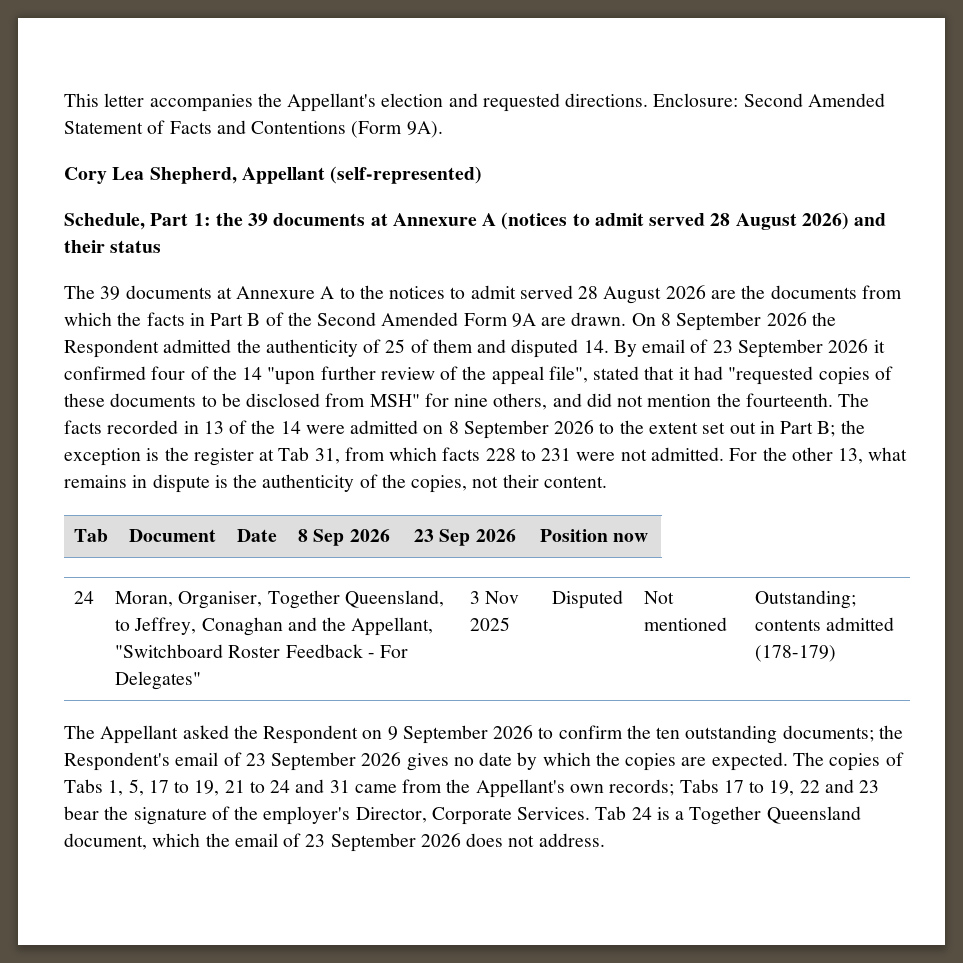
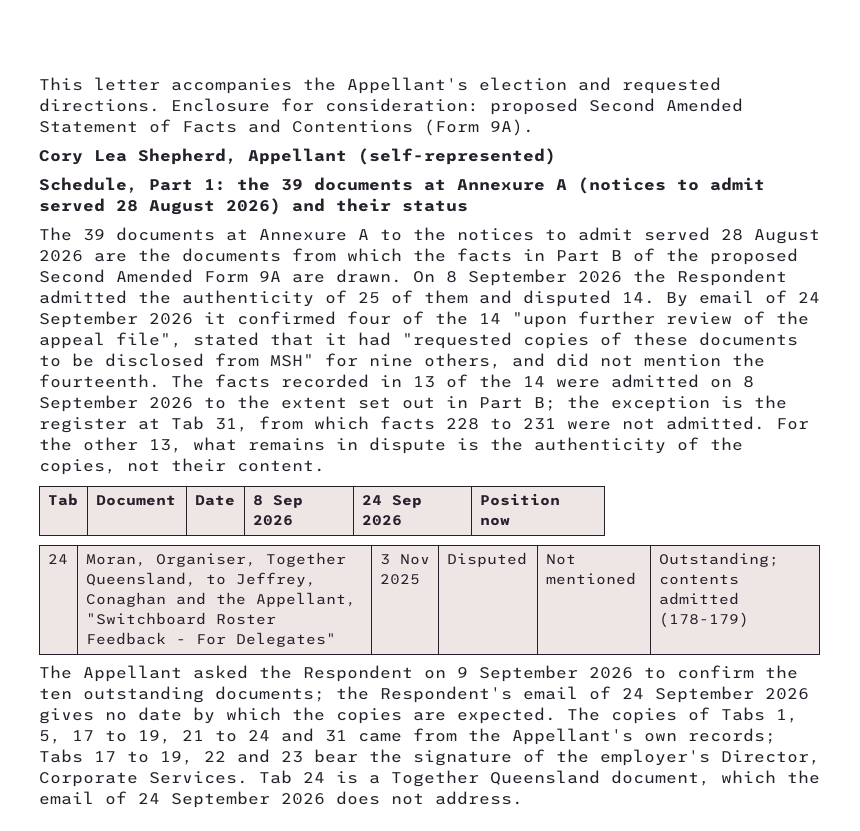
- Enclosure: Second Amended Statement of Facts and Contentions (Form 9A).
+ Enclosure for consideration: proposed Second Amended Statement of Facts and Contentions (Form 9A).
- The 39 documents at Annexure A to the notices to admit served 28 August 2026 are the documents from which the facts in Part B of the Second Amended Form 9A are drawn.
+ The 39 documents at Annexure A to the notices to admit served 28 August 2026 are the documents from which the facts in Part B of the proposed Second Amended Form 9A are drawn.
- On 8 September 2026 the Respondent admitted the authenticity of 25 of them and disputed 14. By email of 23 September 2026 it confirmed four of the 14 "upon further review of the appeal file", stated that it had "requested copies of these documents to be disclosed from MSH" for nine others, and did not mention the fourteenth.
+ On 8 September 2026 the Respondent admitted the authenticity of 25 of them and disputed 14. By email of 24 September 2026 it confirmed four of the 14 "upon further review of the appeal file", stated that it had "requested copies of these documents to be disclosed from MSH" for nine others, and did not mention the fourteenth.
- Tab | Document | Date | 8 Sep 2026 | 23 Sep 2026 | Position now
+ Tab | Document | Date | 8 Sep 2026 | 24 Sep 2026 | Position now
- The Appellant asked the Respondent on 9 September 2026 to confirm the ten outstanding documents; the Respondent's email of 23 September 2026 gives no date by which the copies are expected.
+ The Appellant asked the Respondent on 9 September 2026 to confirm the ten outstanding documents; the Respondent's email of 24 September 2026 gives no date by which the copies are expected.
- Tab 24 is a Together Queensland document, which the email of 23 September 2026 does not address.
+ Tab 24 is a Together Queensland document, which the email of 24 September 2026 does not address.

